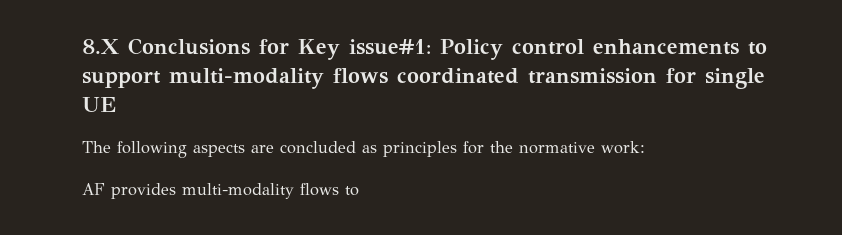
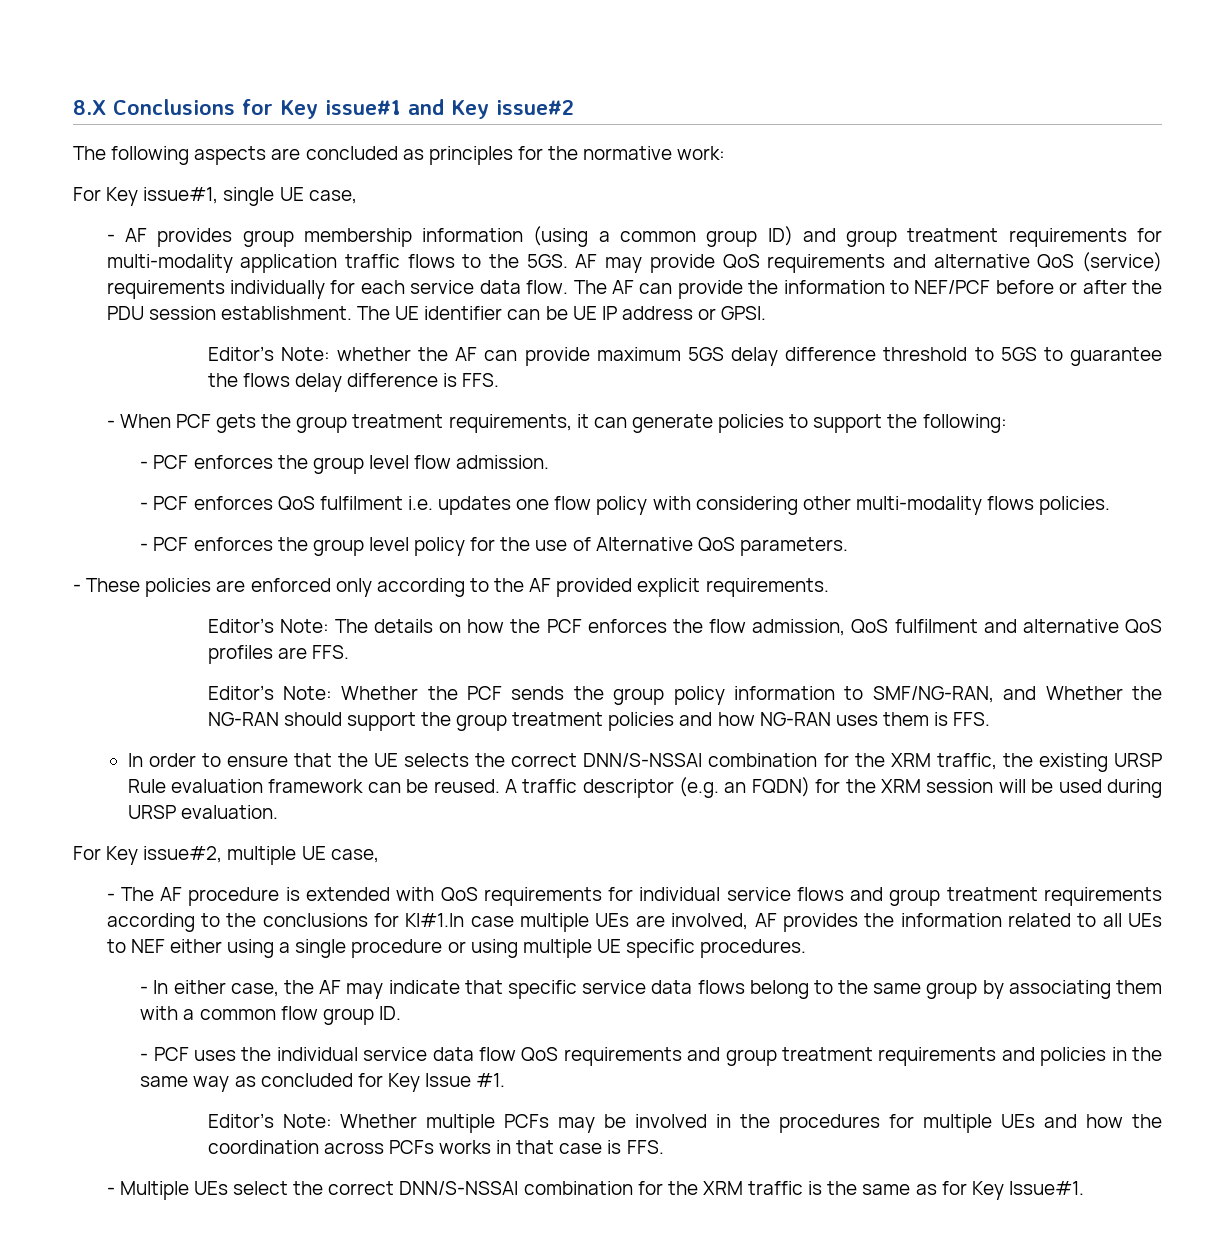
- 8.X Conclusions for Key issue#1: Policy control enhancements to support multi-modality flows coordinated transmission for single UE
+ 8.X Conclusions for Key issue#1 and Key issue#2
- AF provides multi-modality flows to
+ For Key issue#1, single UE case,
+ - AF provides group membership information (using a common group ID) and group treatment requirements for multi-modality application traffic flows to the 5GS. AF may provide QoS requirements and alternative QoS (service) requirements individually for each service data flow. The AF can provide the information to NEF/PCF before or after the PDU session establishment. The UE identifier can be UE IP address or GPSI.
+ Editor’s Note: whether the AF can provide maximum 5GS delay difference threshold to 5GS to guarantee the flows delay difference is FFS.
+ - When PCF gets the group treatment requirements, it can generate policies to support the following:
+ - PCF enforces the group level flow admission.
+ - PCF enforces QoS fulfilment i.e. updates one flow policy with considering other multi-modality flows policies.
+ - PCF enforces the group level policy for the use of Alternative QoS parameters.
+ - These policies are enforced only according to the AF provided explicit requirements.
+ Editor’s Note: The details on how the PCF enforces the flow admission, QoS fulfilment and alternative QoS profiles are FFS.
+ Editor’s Note: Whether the PCF sends the group policy information to SMF/NG-RAN, and Whether the NG-RAN should support the group treatment policies and how NG-RAN uses them is FFS.
+ In order to ensure that the UE selects the correct DNN/S-NSSAI combination for the XRM traffic, the existing URSP Rule evaluation framework can be reused. A traffic descriptor (e.g. an FQDN) for the XRM session will be used during URSP evaluation.
+ For Key issue#2, multiple UE case,
+ - The AF procedure is extended with QoS requirements for individual service flows and group treatment requirements according to the conclusions for KI#1.In case multiple UEs are involved, AF provides the information related to all UEs to NEF either using a single procedure or using multiple UE specific procedures.
+ - In either case, the AF may indicate that specific service data flows belong to the same group by associating them with a common flow group ID.
+ - PCF uses the individual service data flow QoS requirements and group treatment requirements and policies in the same way as concluded for Key Issue #1.
+ Editor’s Note: Whether multiple PCFs may be involved in the procedures for multiple UEs and how the coordination across PCFs works in that case is FFS.
+ - Multiple UEs select the correct DNN/S-NSSAI combination for the XRM traffic is the same as for Key Issue#1.

